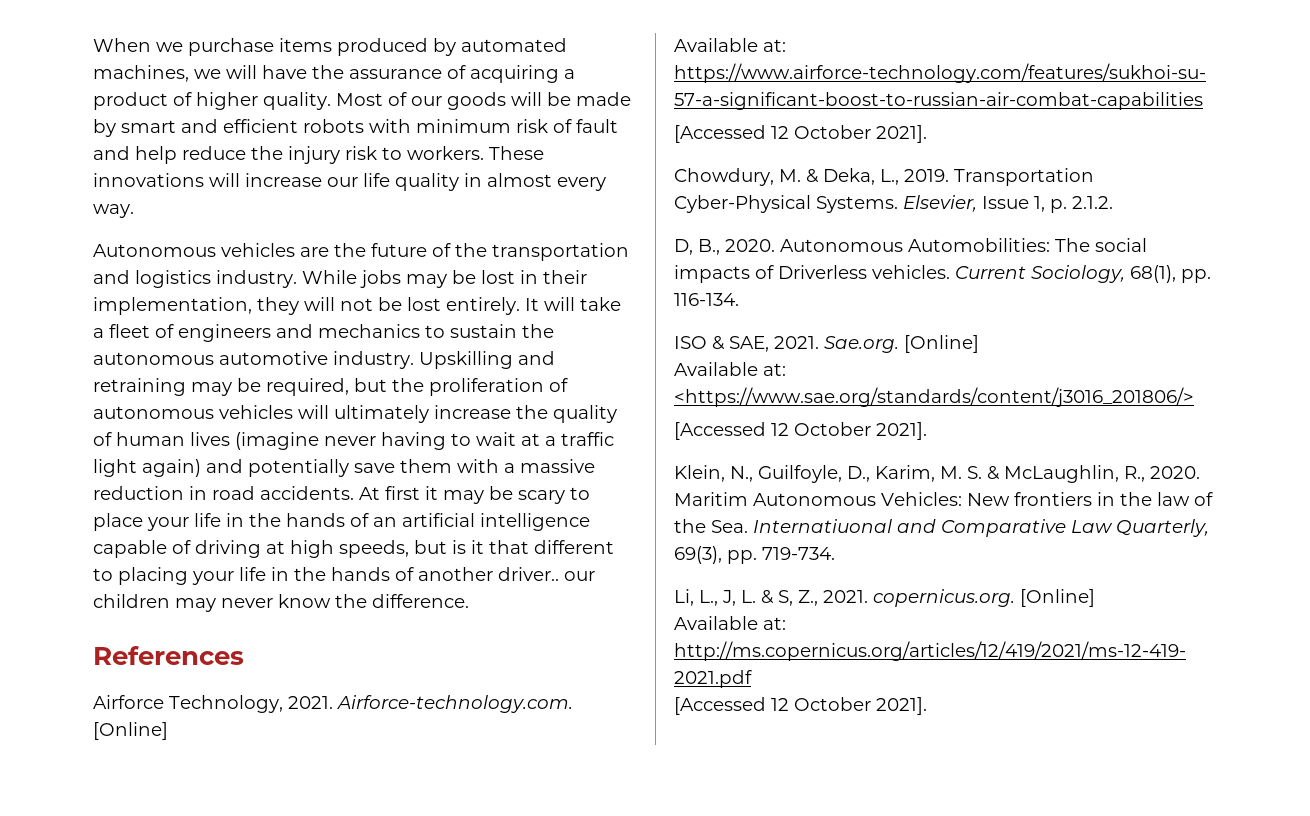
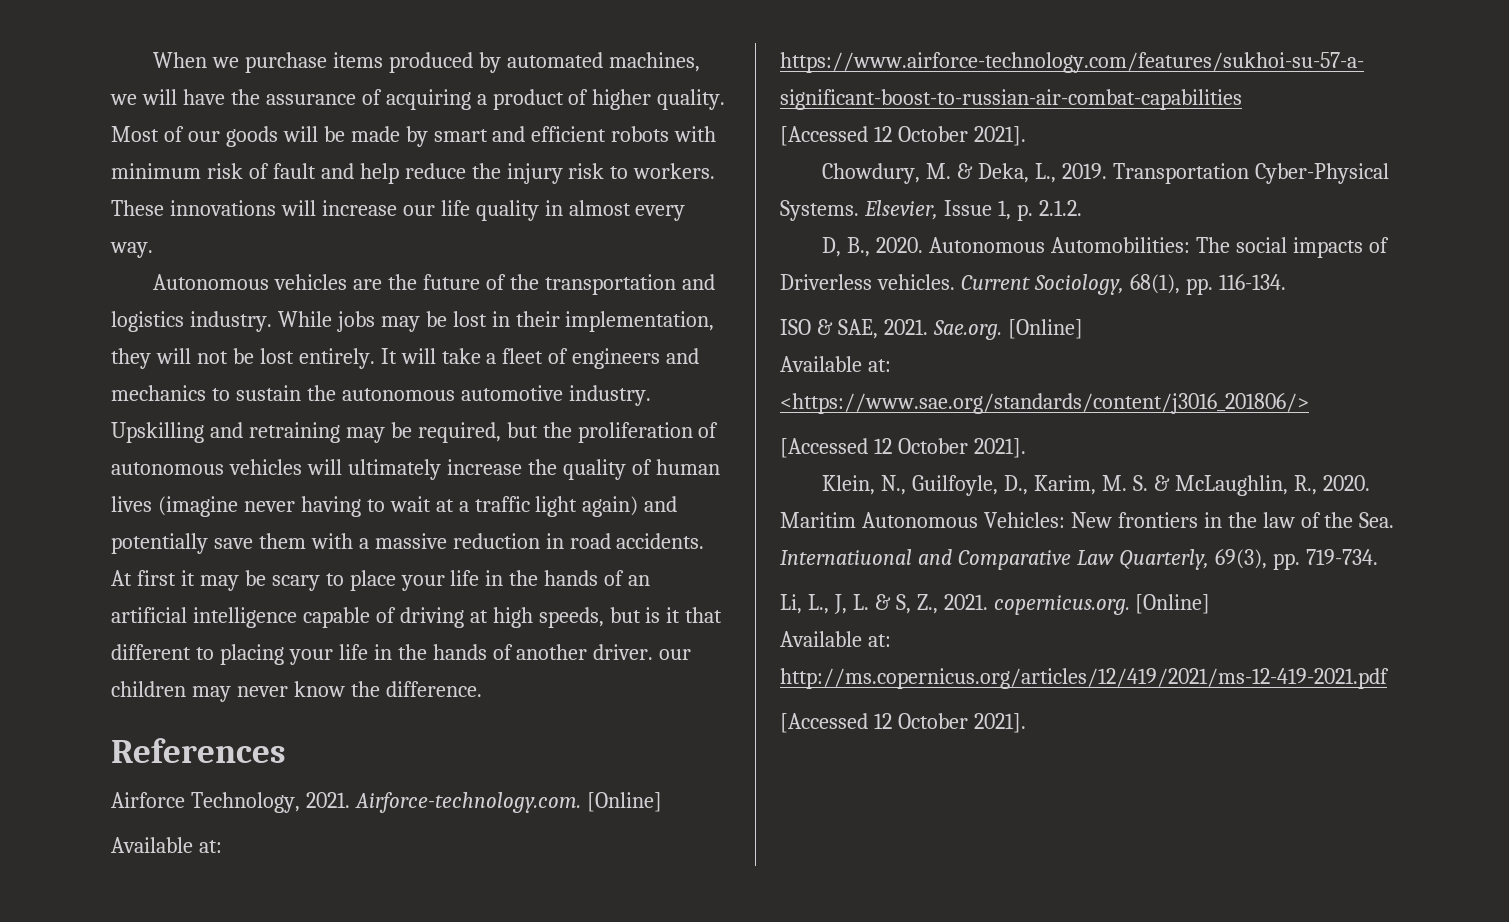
- At first it may be scary to place your life in the hands of an artificial intelligence capable of driving at high speeds, but is it that different to placing your life in the hands of another driver.. our children may never know the difference.
+ At first it may be scary to place your life in the hands of an artificial intelligence capable of driving at high speeds, but is it that different to placing your life in the hands of another driver. our children may never know the difference.

